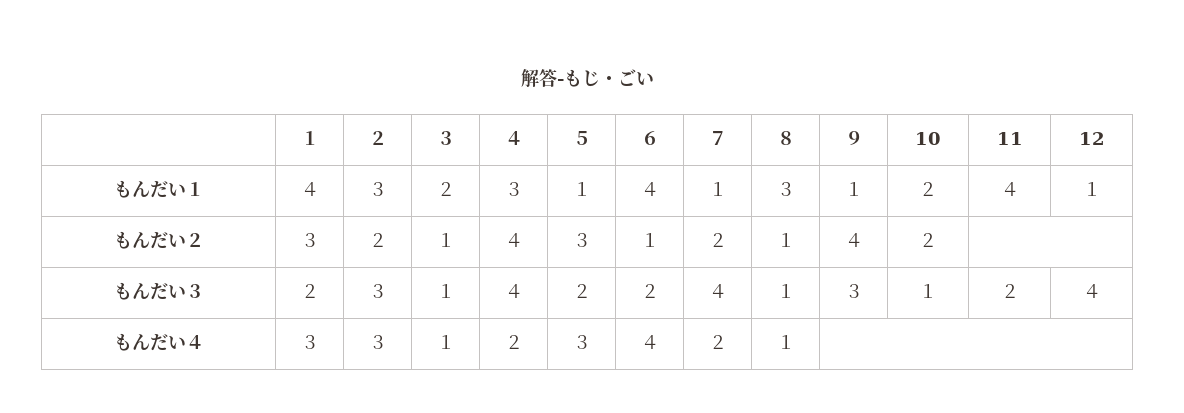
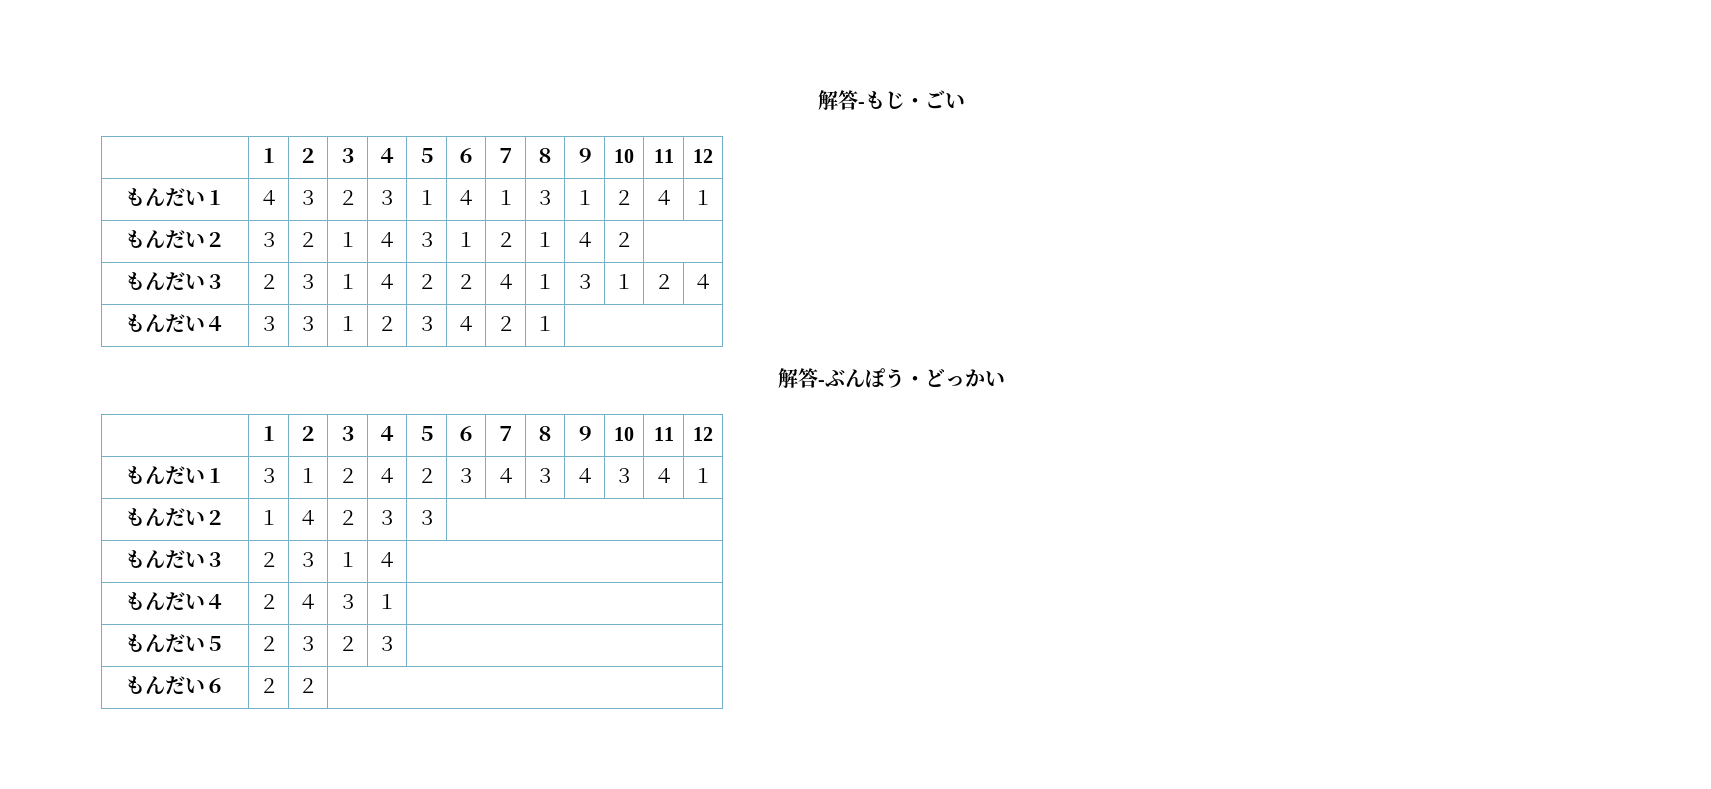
+ 解答‐ぶんぽう・どっかい
+ | １ | ２ | ３ | ４ | ５ | ６ | ７ | ８ | ９ | 10 | 11 | 12
+ もんだい１ | ３ | １ | ２ | ４ | ２ | ３ | ４ | ３ | ４ | ３ | ４ | １
+ もんだい２ | １ | ４ | ２ | ３ | ３ |
+ もんだい３ | ２ | ３ | １ | ４ |
+ もんだい４ | ２ | ４ | ３ | １ |
+ もんだい５ | ２ | ３ | ２ | ３ |
+ もんだい６ | ２ | ２ |

